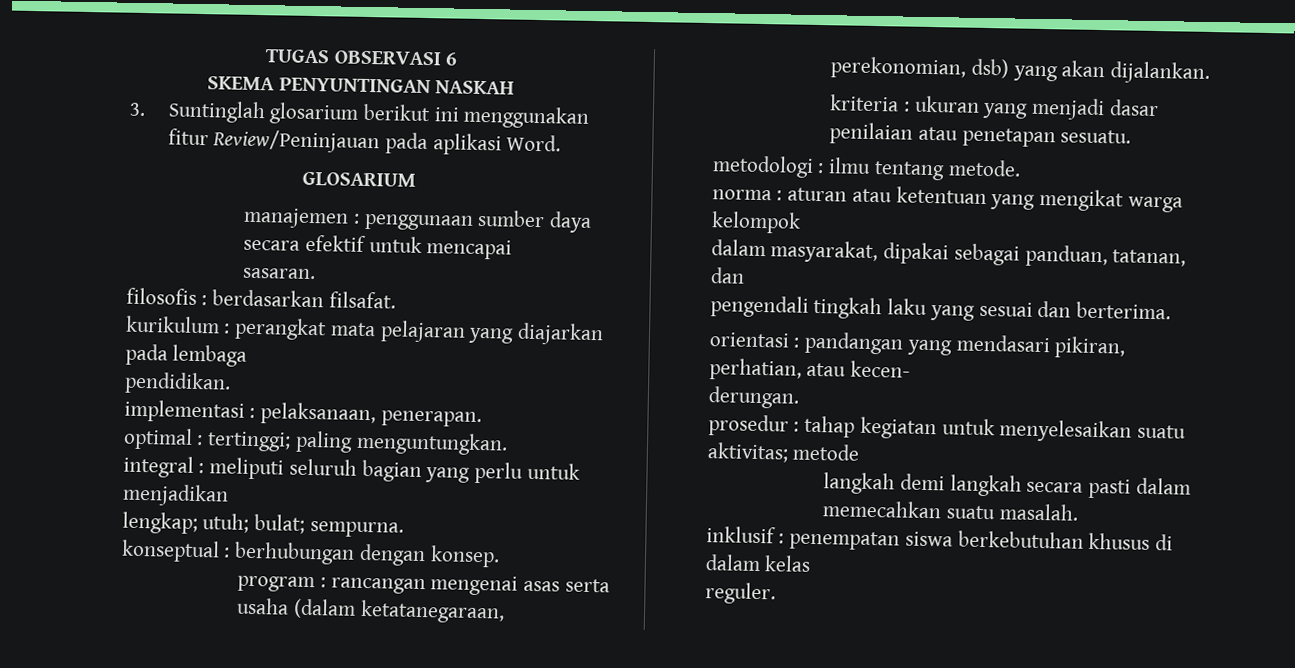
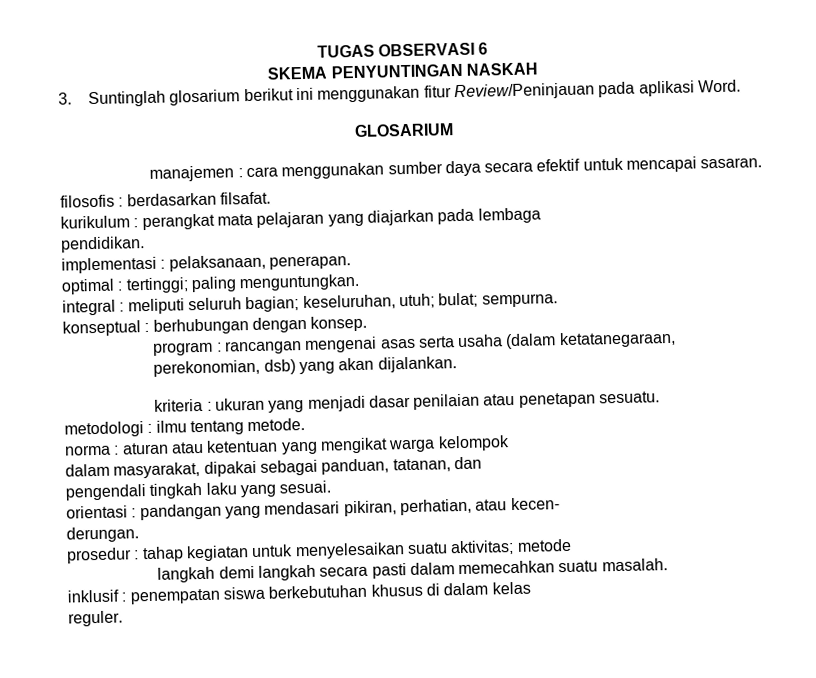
- manajemen : penggunaan sumber daya secara efektif untuk mencapai
- sasaran.
+ manajemen : cara menggunakan sumber daya secara efektif untuk mencapai sasaran.
- integral : meliputi seluruh bagian yang perlu untuk menjadikan
- lengkap; utuh; bulat; sempurna.
+ integral : meliputi seluruh bagian; keseluruhan, utuh; bulat; sempurna.
- pengendali tingkah laku yang sesuai dan berterima.
+ pengendali tingkah laku yang sesuai.

